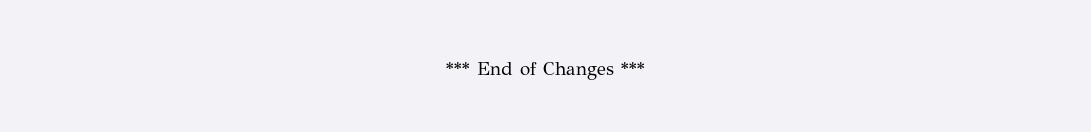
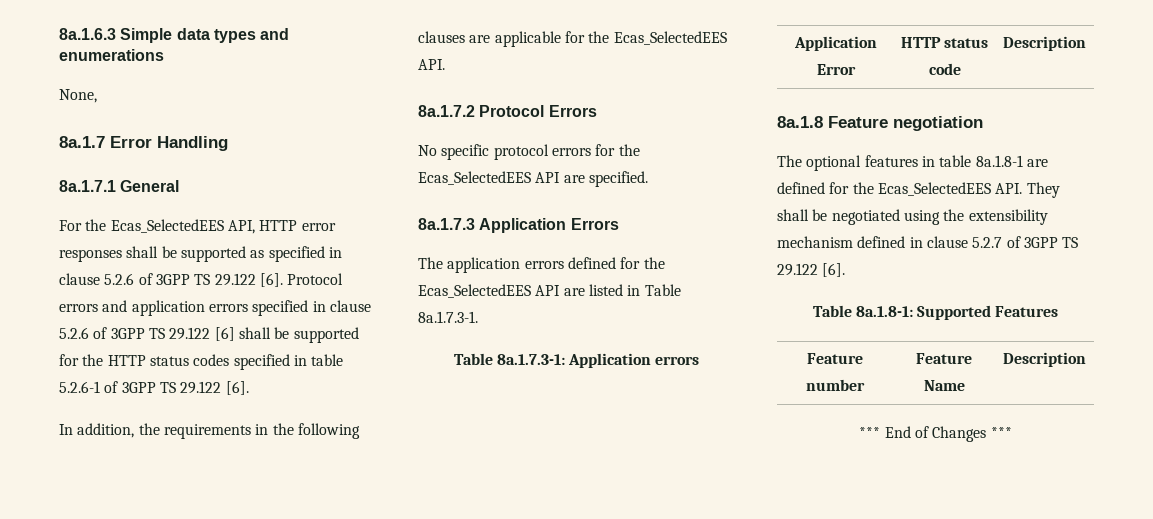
+ 8a.1.6.3 Simple data types and enumerations
+ None,
+ 8a.1.7 Error Handling
+ 8a.1.7.1 General
+ For the Ecas_SelectedEES API, HTTP error responses shall be supported as specified in clause 5.2.6 of 3GPP TS 29.122 [6]. Protocol errors and application errors specified in clause 5.2.6 of 3GPP TS 29.122 [6] shall be supported for the HTTP status codes specified in table 5.2.6-1 of 3GPP TS 29.122 [6].
+ In addition, the requirements in the following clauses are applicable for the Ecas_SelectedEES API.
+ 8a.1.7.2 Protocol Errors
+ No specific protocol errors for the Ecas_SelectedEES API are specified.
+ 8a.1.7.3 Application Errors
+ The application errors defined for the Ecas_SelectedEES API are listed in Table 8a.1.7.3-1.
+ Table 8a.1.7.3-1: Application errors
+ Application Error | HTTP status code | Description
+ 8a.1.8 Feature negotiation
+ The optional features in table 8a.1.8-1 are defined for the Ecas_SelectedEES API. They shall be negotiated using the extensibility mechanism defined in clause 5.2.7 of 3GPP TS 29.122 [6].
+ Table 8a.1.8-1: Supported Features
+ Feature number | Feature Name | Description

